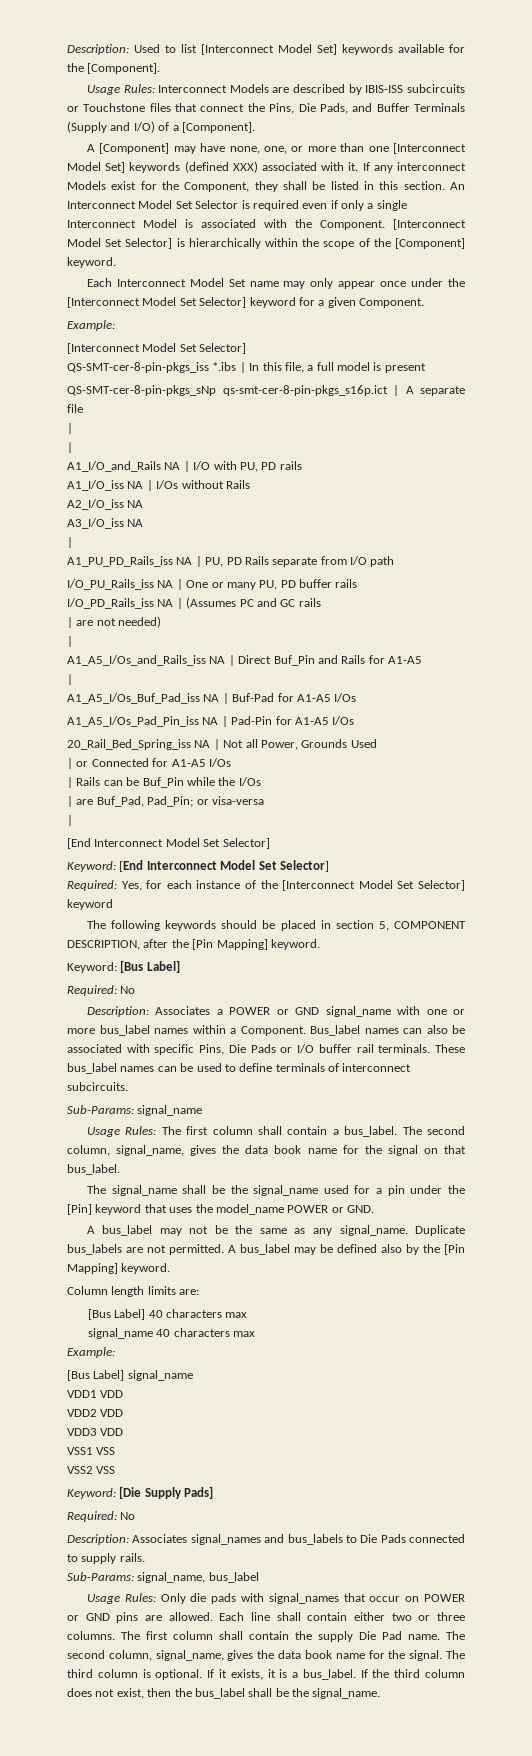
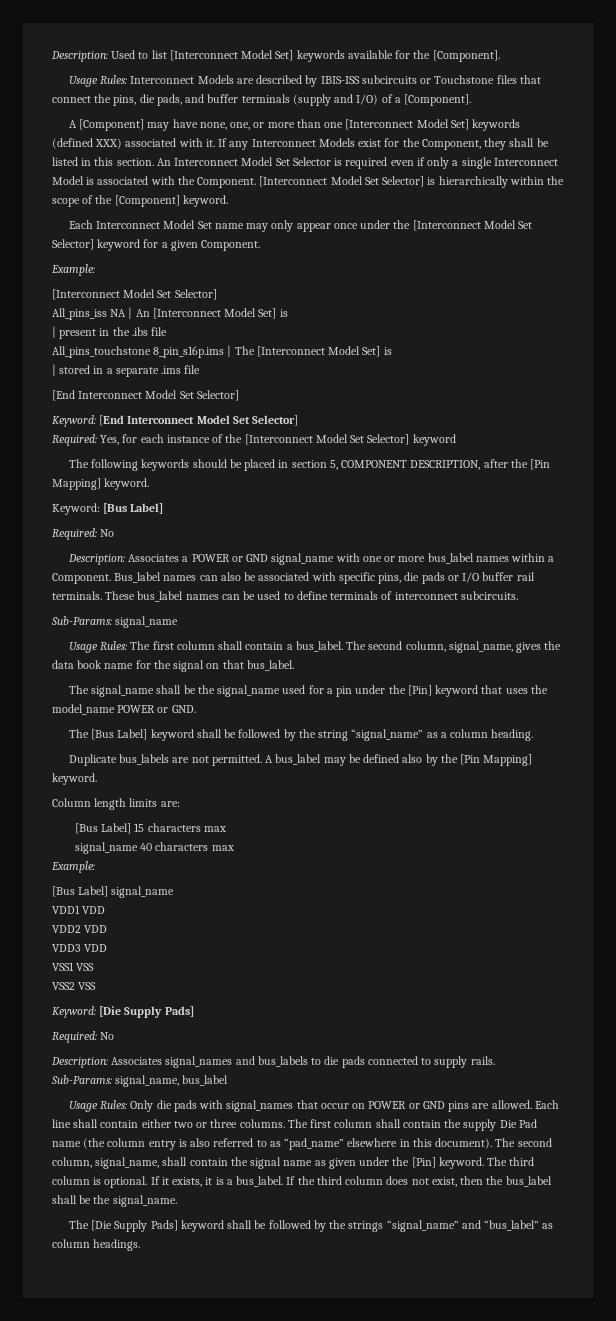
- Usage Rules: Interconnect Models are described by IBIS-ISS subcircuits or Touchstone files that connect the Pins, Die Pads, and Buffer Terminals (Supply and I/O) of a [Component].
+ Usage Rules: Interconnect Models are described by IBIS-ISS subcircuits or Touchstone files that connect the pins, die pads, and buffer terminals (supply and I/O) of a [Component].
- If any interconnect Models exist for the Component, they shall be listed in this section.
+ If any Interconnect Models exist for the Component, they shall be listed in this section.
- QS-SMT-cer-8-pin-pkgs_iss *.ibs | In this file, a full model is present
- QS-SMT-cer-8-pin-pkgs_sNp qs-smt-cer-8-pin-pkgs_s16p.ict | A separate file
- |
- |
- A1_I/O_and_Rails NA | I/O with PU, PD rails
- A1_I/O_iss NA | I/Os without Rails
- A2_I/O_iss NA
- A3_I/O_iss NA
- |
- A1_PU_PD_Rails_iss NA | PU, PD Rails separate from I/O path
- I/O_PU_Rails_iss NA | One or many PU, PD buffer rails
- I/O_PD_Rails_iss NA | (Assumes PC and GC rails
- | are not needed)
- |
- A1_A5_I/Os_and_Rails_iss NA | Direct Buf_Pin and Rails for A1-A5
- |
- A1_A5_I/Os_Buf_Pad_iss NA | Buf-Pad for A1-A5 I/Os
- A1_A5_I/Os_Pad_Pin_iss NA | Pad-Pin for A1-A5 I/Os
- 20_Rail_Bed_Spring_iss NA | Not all Power, Grounds Used
- | or Connected for A1-A5 I/Os
- | Rails can be Buf_Pin while the I/Os
- | are Buf_Pad, Pad_Pin; or visa-versa
- |
+ All_pins_iss NA | An [Interconnect Model Set] is
+ | present in the .ibs file
+ All_pins_touchstone 8_pin_s16p.ims | The [Interconnect Model Set] is
+ | stored in a separate .ims file
- Bus_label names can also be associated with specific Pins, Die Pads or I/O buffer rail terminals.
+ Bus_label names can also be associated with specific pins, die pads or I/O buffer rail terminals.
- A bus_label may not be the same as any signal_name. Duplicate bus_labels are not permitted.
+ The [Bus Label] keyword shall be followed by the string “signal_name” as a column heading.
+ Duplicate bus_labels are not permitted.
- [Bus Label] 40 characters max
+ [Bus Label] 15 characters max
- Description: Associates signal_names and bus_labels to Die Pads connected to supply rails.
+ Description: Associates signal_names and bus_labels to die pads connected to supply rails.
- The first column shall contain the supply Die Pad name. The second column, signal_name, gives the data book name for the signal.
+ The first column shall contain the supply Die Pad name (the column entry is also referred to as “pad_name” elsewhere in this document). The second column, signal_name, shall contain the signal name as given under the [Pin] keyword.
+ The [Die Supply Pads] keyword shall be followed by the strings “signal_name” and “bus_label” as column headings.

